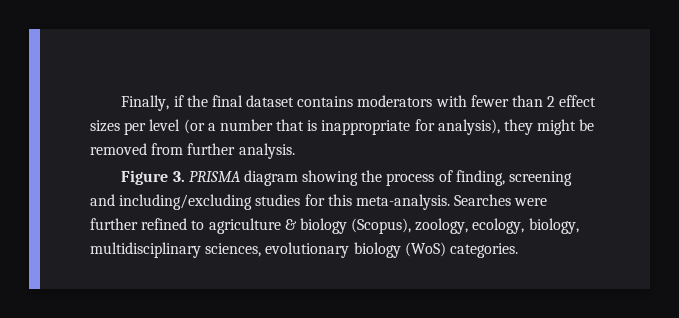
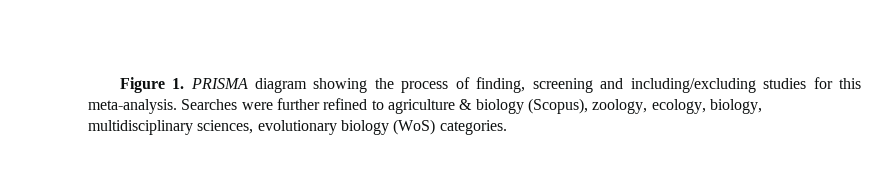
- Finally, if the final dataset contains moderators with fewer than 2 effect sizes per level (or a number that is inappropriate for analysis), they might be removed from further analysis.
- Figure 3. PRISMA diagram showing the process of finding, screening and including/excluding studies for this meta-analysis.
+ Figure 1. PRISMA diagram showing the process of finding, screening and including/excluding studies for this meta-analysis.

